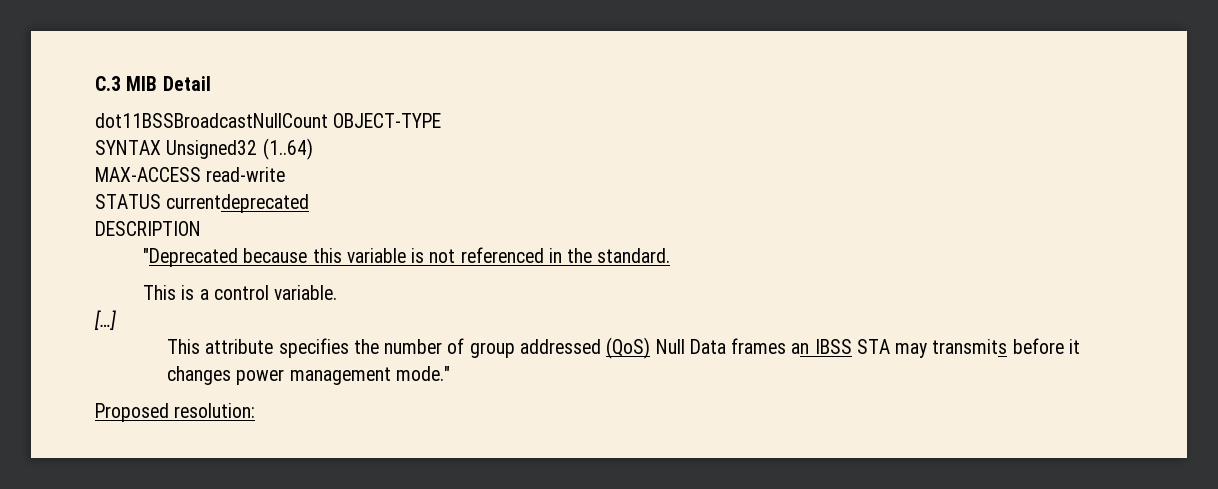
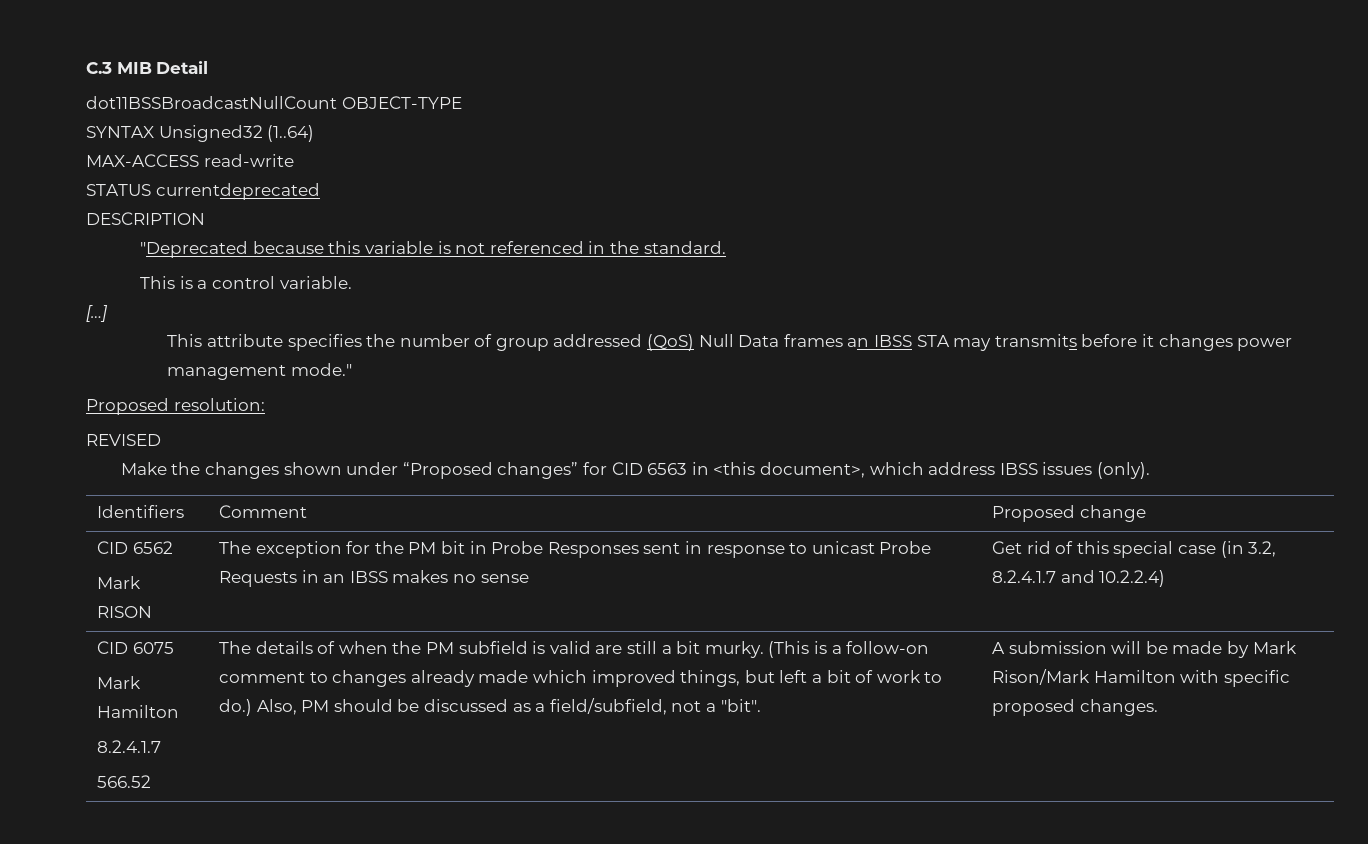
+ REVISED
+ Make the changes shown under “Proposed changes” for CID 6563 in <this document>, which address IBSS issues (only).
+ Identifiers | Comment | Proposed change
+ CID 6562
+ Mark RISON | The exception for the PM bit in Probe Responses sent in response to unicast Probe Requests in an IBSS makes no sense | Get rid of this special case (in 3.2, 8.2.4.1.7 and 10.2.2.4)
+ CID 6075
+ Mark Hamilton
+ 8.2.4.1.7
+ 566.52 | The details of when the PM subfield is valid are still a bit murky. (This is a follow-on comment to changes already made which improved things, but left a bit of work to do.) Also, PM should be discussed as a field/subfield, not a "bit". | A submission will be made by Mark Rison/Mark Hamilton with specific proposed changes.

